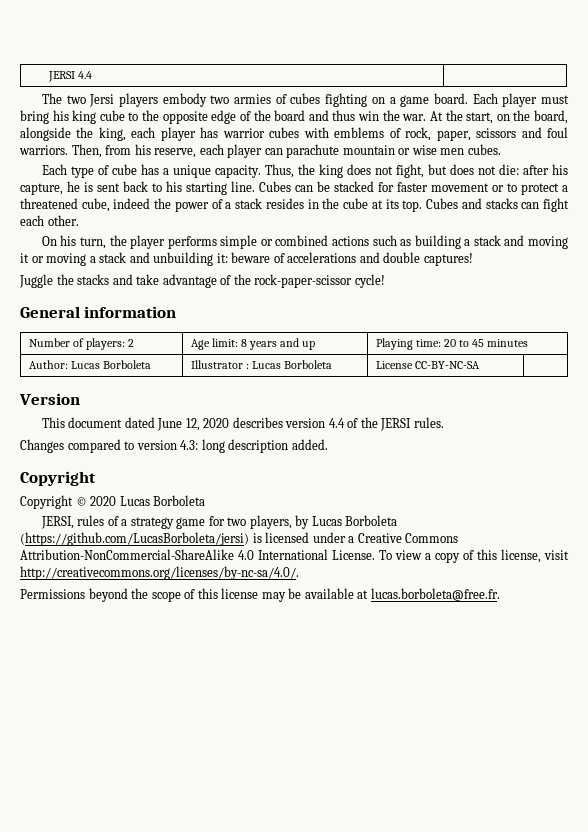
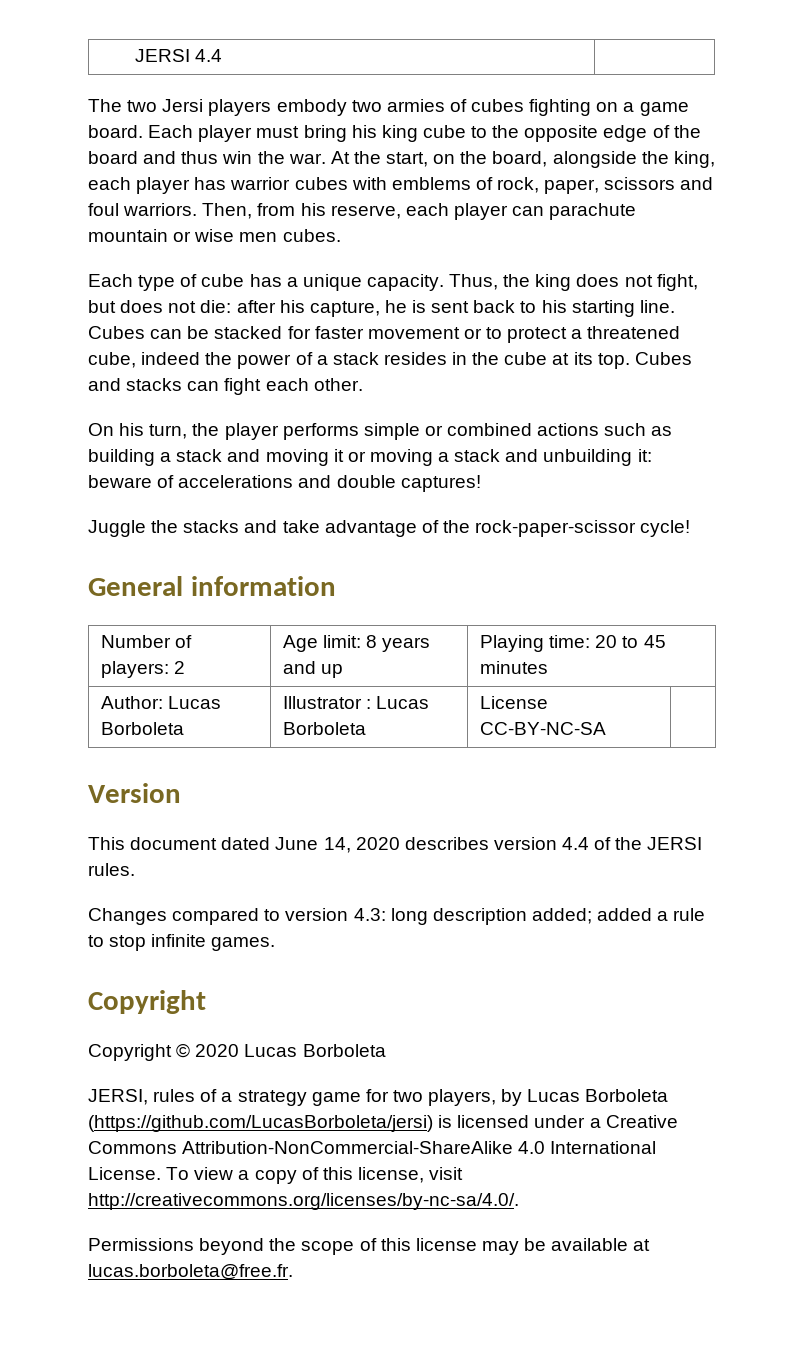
- This document dated June 12, 2020 describes version 4.4 of the JERSI rules.
+ This document dated June 14, 2020 describes version 4.4 of the JERSI rules.
- Changes compared to version 4.3: long description added.
+ Changes compared to version 4.3: long description added; added a rule to stop infinite games.

